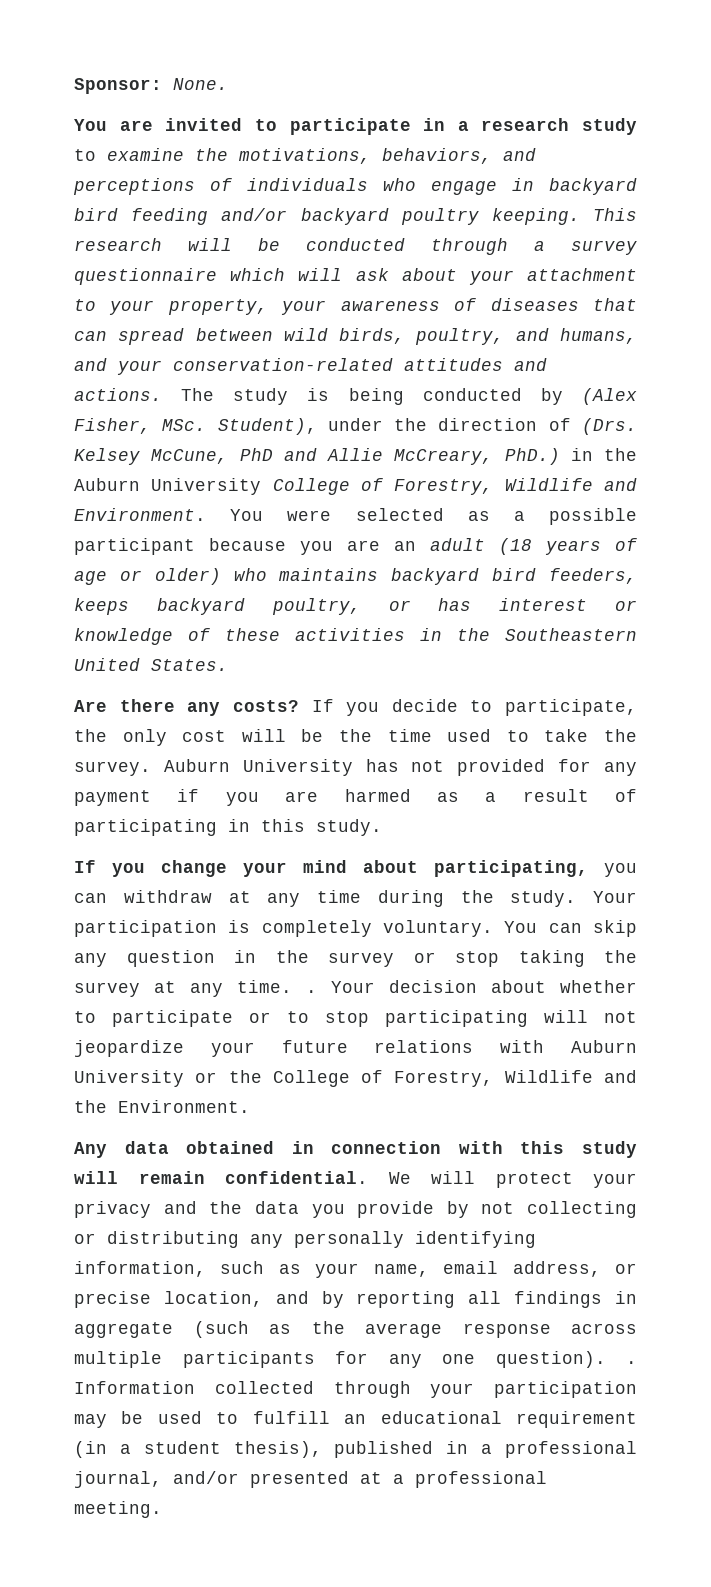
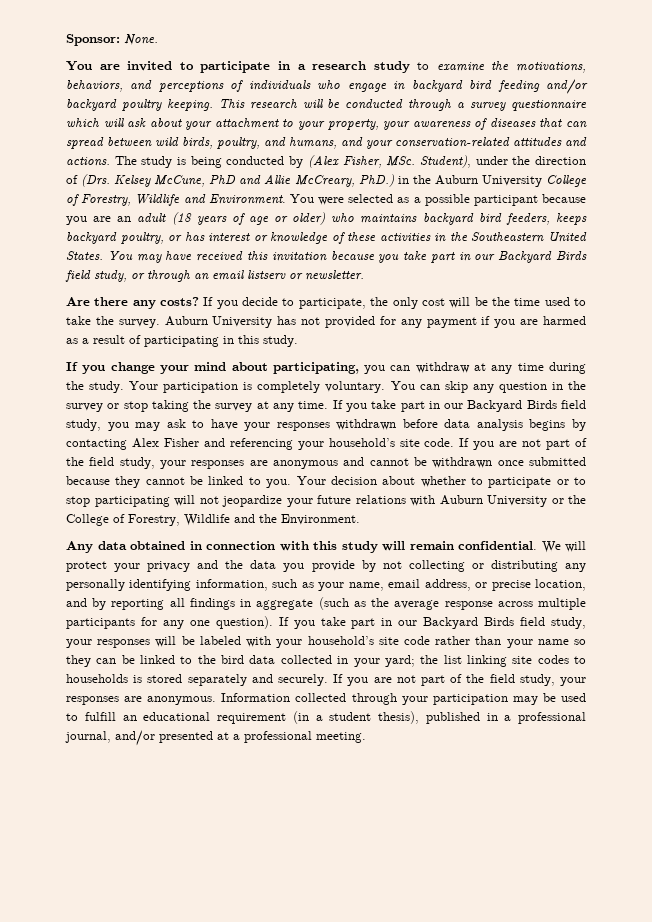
+ You may have received this invitation because you take part in our Backyard Birds field study, or through an email listserv or newsletter.
- You can skip any question in the survey or stop taking the survey at any time. .
+ You can skip any question in the survey or stop taking the survey at any time. If you take part in our Backyard Birds field study, you may ask to have your responses withdrawn before data analysis begins by contacting Alex Fisher and referencing your household’s site code. If you are not part of the field study, your responses are anonymous and cannot be withdrawn once submitted because they cannot be linked to you.
- We will protect your privacy and the data you provide by not collecting or distributing any personally identifying information, such as your name, email address, or precise location, and by reporting all findings in aggregate (such as the average response across multiple participants for any one question). .
+ We will protect your privacy and the data you provide by not collecting or distributing any personally identifying information, such as your name, email address, or precise location, and by reporting all findings in aggregate (such as the average response across multiple participants for any one question). If you take part in our Backyard Birds field study, your responses will be labeled with your household’s site code rather than your name so they can be linked to the bird data collected in your yard; the list linking site codes to households is stored separately and securely. If you are not part of the field study, your responses are anonymous.

